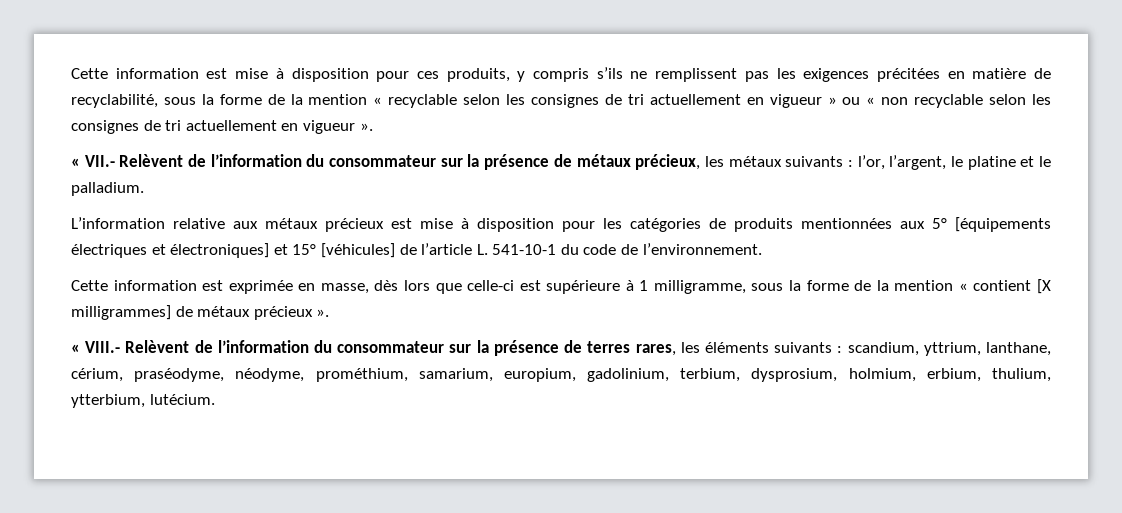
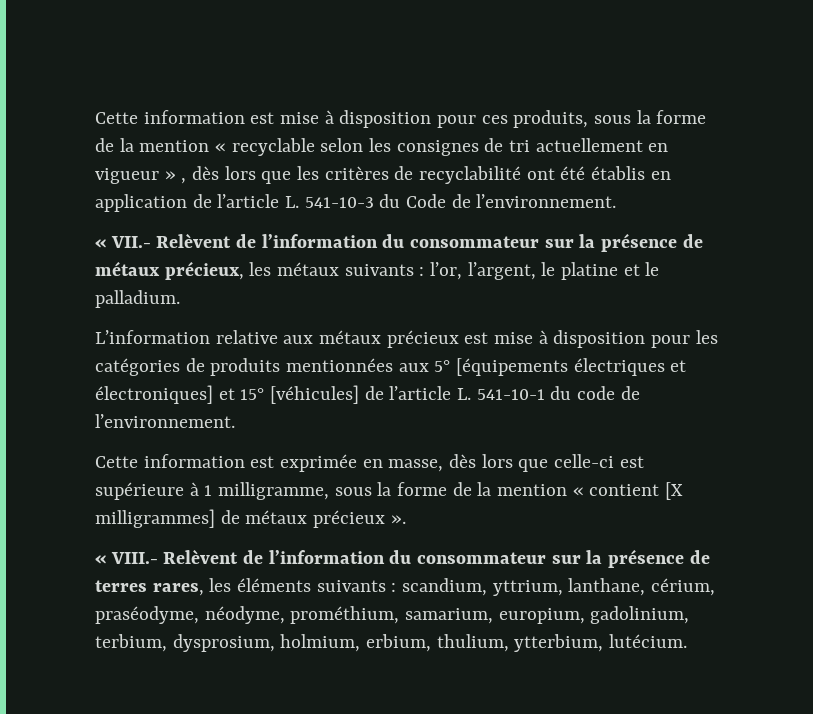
- Cette information est mise à disposition pour ces produits, y compris s’ils ne remplissent pas les exigences précitées en matière de recyclabilité, sous la forme de la mention « recyclable selon les consignes de tri actuellement en vigueur » ou « non recyclable selon les consignes de tri actuellement en vigueur ».
+ Cette information est mise à disposition pour ces produits, sous la forme de la mention « recyclable selon les consignes de tri actuellement en vigueur » , dès lors que les critères de recyclabilité ont été établis en application de l’article L. 541-10-3 du Code de l’environnement.

